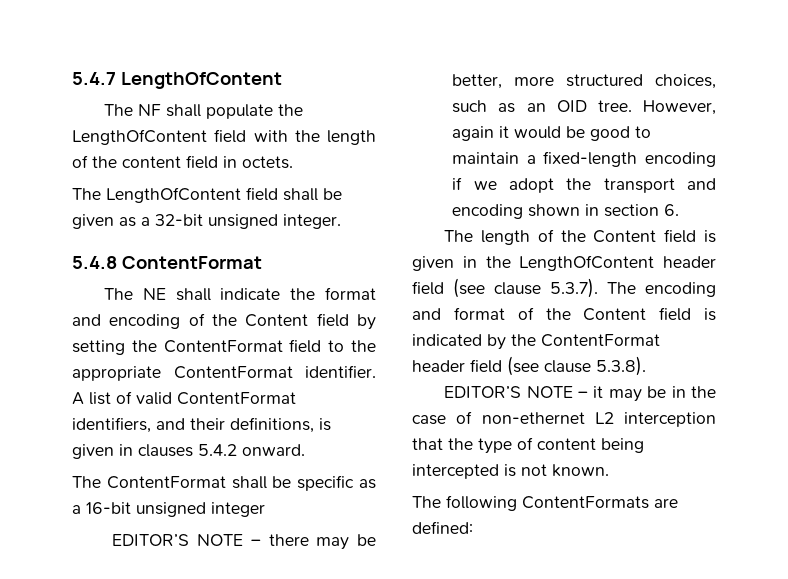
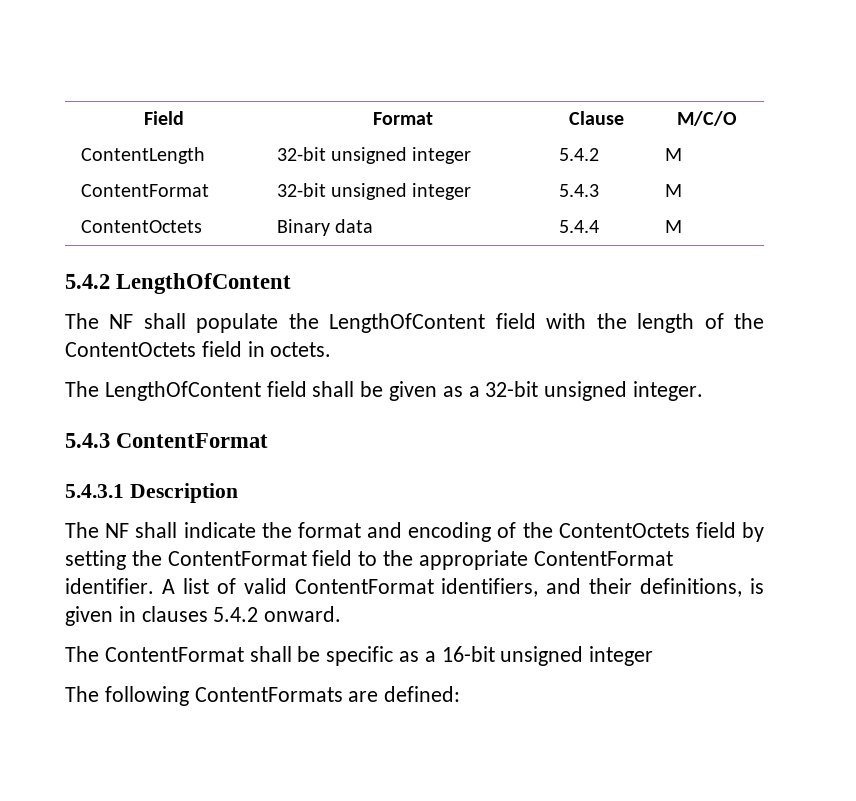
- 5.4.7 LengthOfContent
+ Field | Format | Clause | M/C/O
+ ContentLength | 32-bit unsigned integer | 5.4.2 | M
+ ContentFormat | 32-bit unsigned integer | 5.4.3 | M
+ ContentOctets | Binary data | 5.4.4 | M
+ 5.4.2 LengthOfContent
- The NF shall populate the LengthOfContent field with the length of the content field in octets.
+ The NF shall populate the LengthOfContent field with the length of the ContentOctets field in octets.
- 5.4.8 ContentFormat
- The NE shall indicate the format and encoding of the Content field by setting the ContentFormat field to the appropriate ContentFormat identifier.
+ 5.4.3 ContentFormat
+ 5.4.3.1 Description
+ The NF shall indicate the format and encoding of the ContentOctets field by setting the ContentFormat field to the appropriate ContentFormat identifier.
- EDITOR’S NOTE – there may be better, more structured choices, such as an OID tree. However, again it would be good to maintain a fixed-length encoding if we adopt the transport and encoding shown in section 6.
- The length of the Content field is given in the LengthOfContent header field (see clause 5.3.7). The encoding and format of the Content field is indicated by the ContentFormat header field (see clause 5.3.8).
- EDITOR’S NOTE – it may be in the case of non-ethernet L2 interception that the type of content being intercepted is not known.

